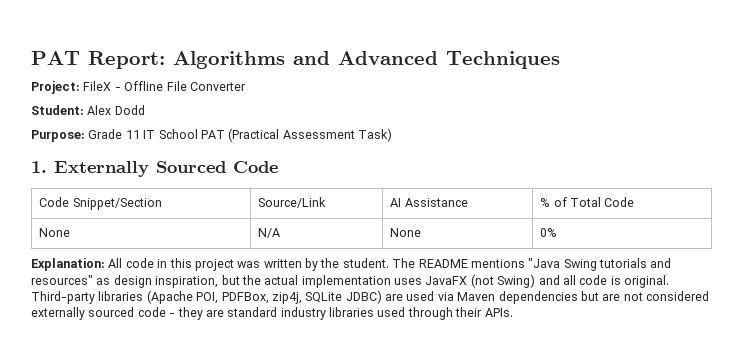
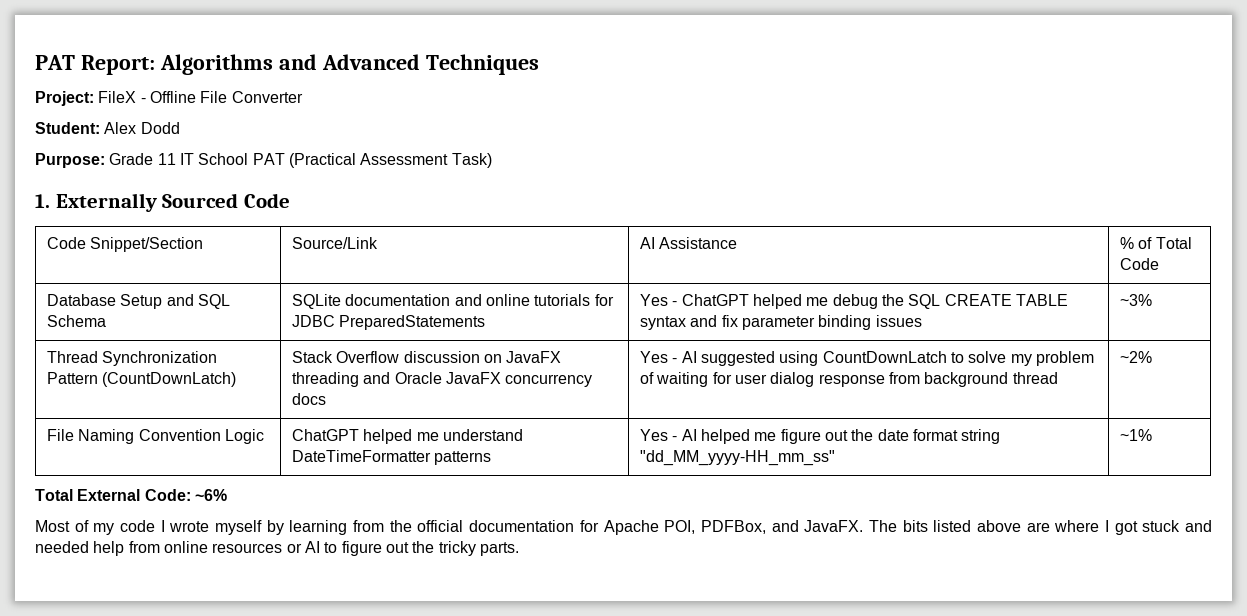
- None | N/A | None | 0%
- Explanation: All code in this project was written by the student. The README mentions "Java Swing tutorials and resources" as design inspiration, but the actual implementation uses JavaFX (not Swing) and all code is original. Third-party libraries (Apache POI, PDFBox, zip4j, SQLite JDBC) are used via Maven dependencies but are not considered externally sourced code - they are standard industry libraries used through their APIs.
+ Database Setup and SQL Schema | SQLite documentation and online tutorials for JDBC PreparedStatements | Yes - ChatGPT helped me debug the SQL CREATE TABLE syntax and fix parameter binding issues | ~3%
+ Thread Synchronization Pattern (CountDownLatch) | Stack Overflow discussion on JavaFX threading and Oracle JavaFX concurrency docs | Yes - AI suggested using CountDownLatch to solve my problem of waiting for user dialog response from background thread | ~2%
+ File Naming Convention Logic | ChatGPT helped me understand DateTimeFormatter patterns | Yes - AI helped me figure out the date format string "dd_MM_yyyy-HH_mm_ss" | ~1%
+ Total External Code: ~6%
+ Most of my code I wrote myself by learning from the official documentation for Apache POI, PDFBox, and JavaFX. The bits listed above are where I got stuck and needed help from online resources or AI to figure out the tricky parts.

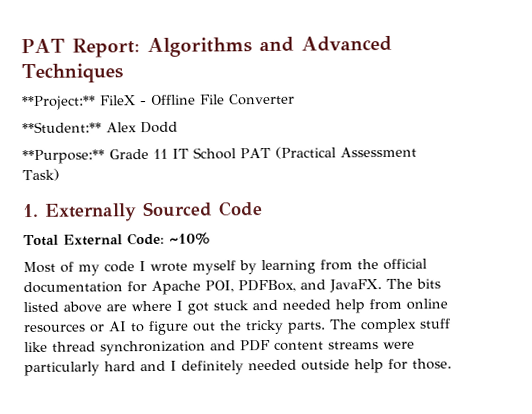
- Project: FileX - Offline File Converter
+ **Project:** FileX - Offline File Converter
- Student: Alex Dodd
+ **Student:** Alex Dodd
- Purpose: Grade 11 IT School PAT (Practical Assessment Task)
+ **Purpose:** Grade 11 IT School PAT (Practical Assessment Task)
- Code Snippet/Section | Source/Link | AI Assistance | % of Total Code
- Database Setup and SQL Schema | SQLite documentation and online tutorials for JDBC PreparedStatements | Yes - ChatGPT helped me debug the SQL CREATE TABLE syntax and fix parameter binding issues | ~3%
- Thread Synchronization Pattern (CountDownLatch) | Stack Overflow discussion on JavaFX threading and Oracle JavaFX concurrency docs | Yes - AI suggested using CountDownLatch to solve my problem of waiting for user dialog response from background thread | ~2%
- File Naming Convention Logic | ChatGPT helped me understand DateTimeFormatter patterns | Yes - AI helped me figure out the date format string "dd_MM_yyyy-HH_mm_ss" | ~1%
- Total External Code: ~6%
+ Total External Code: ~10%
+ The complex stuff like thread synchronization and PDF content streams were particularly hard and I definitely needed outside help for those.

